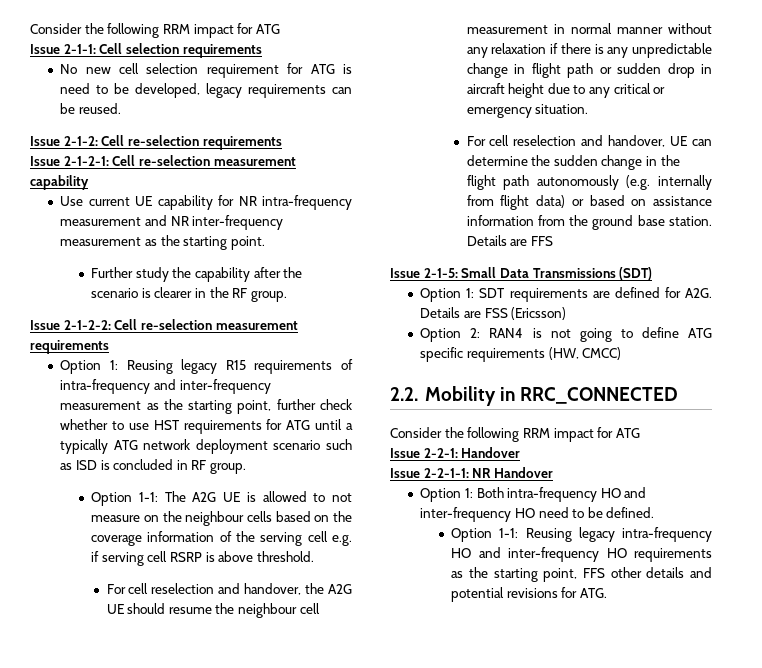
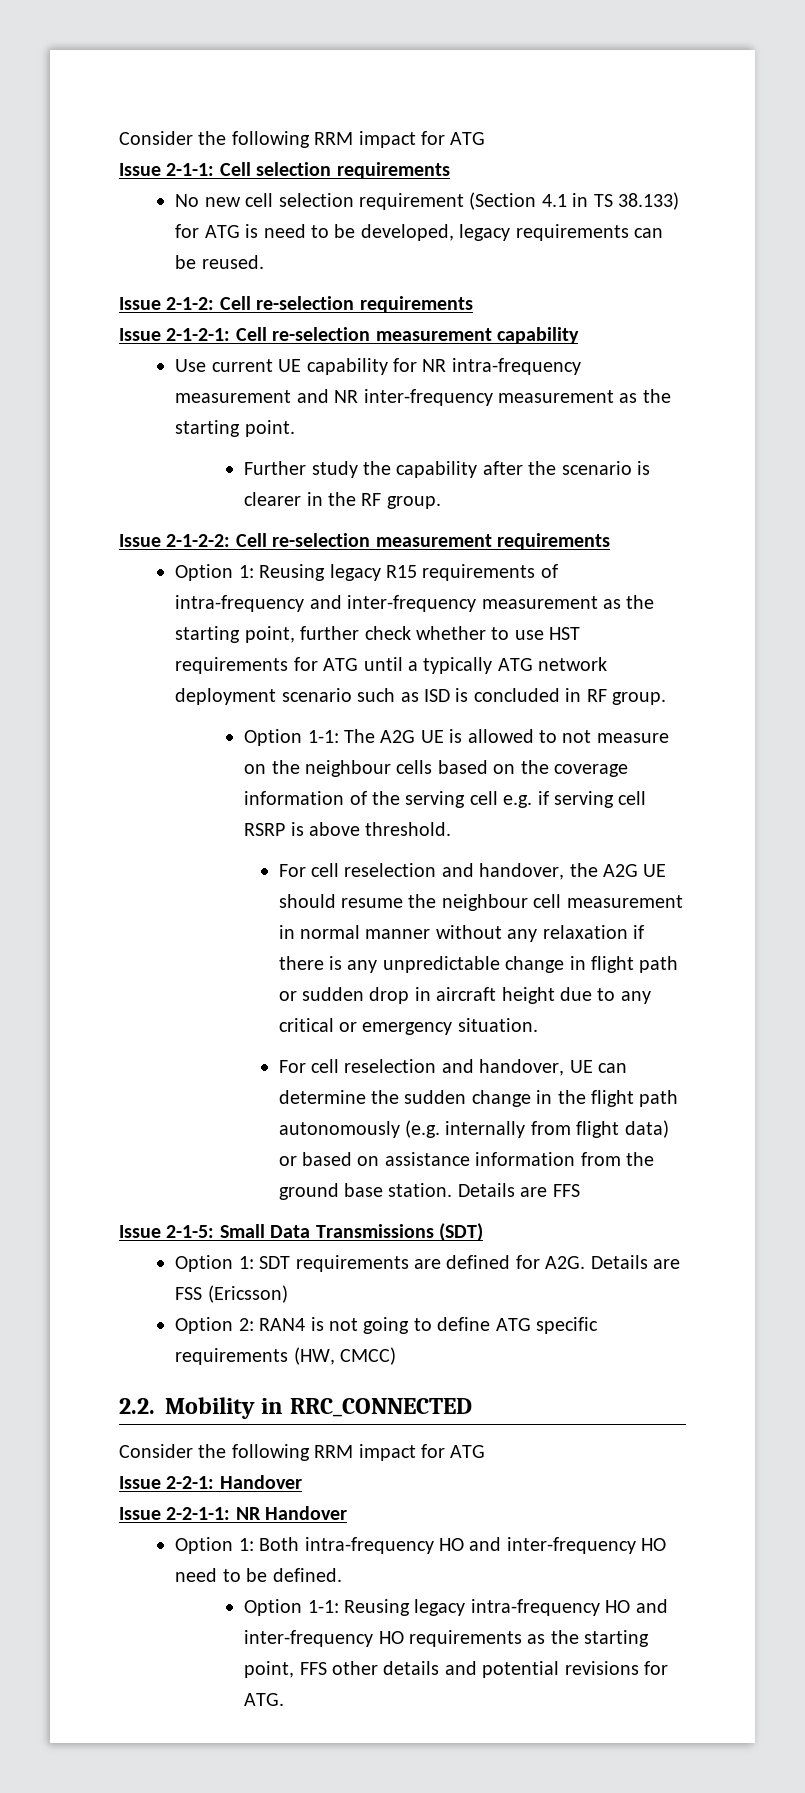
- No new cell selection requirement for ATG is need to be developed, legacy requirements can be reused.
+ No new cell selection requirement (Section 4.1 in TS 38.133) for ATG is need to be developed, legacy requirements can be reused.

